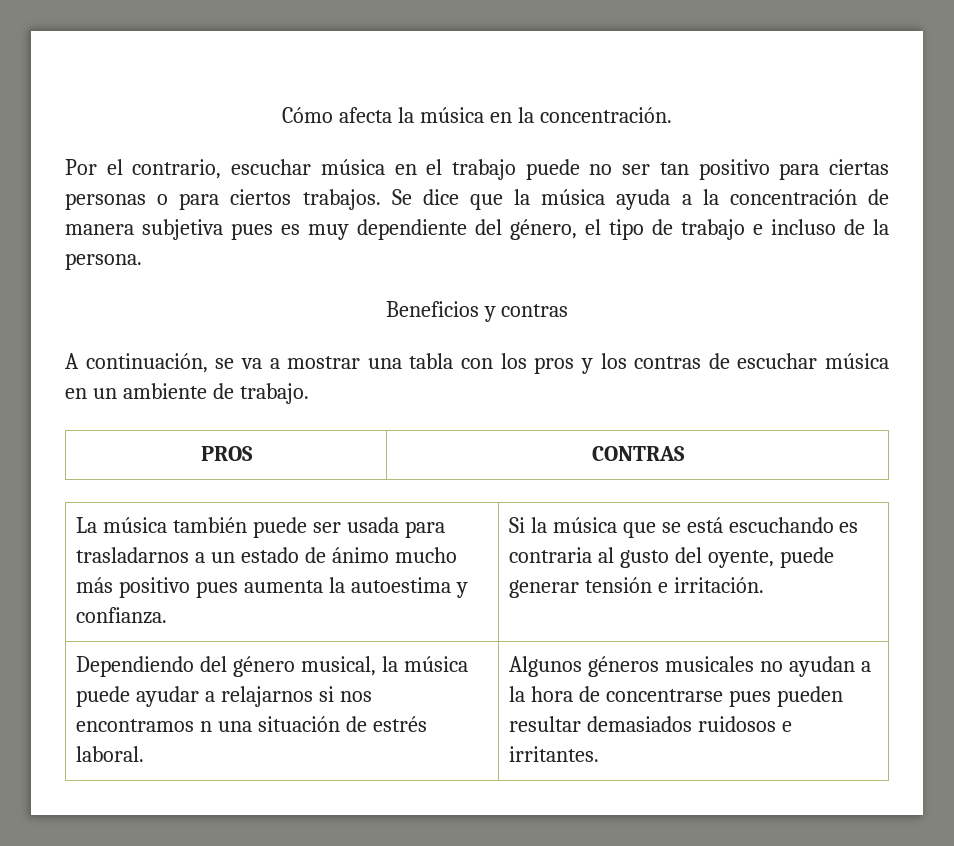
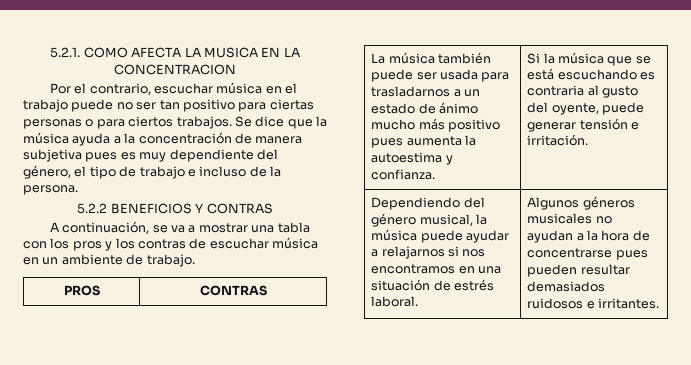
- Cómo afecta la música en la concentración.
+ 5.2.1. COMO AFECTA LA MUSICA EN LA CONCENTRACION
- Beneficios y contras
+ 5.2.2 BENEFICIOS Y CONTRAS
- Dependiendo del género musical, la música puede ayudar a relajarnos si nos encontramos n una situación de estrés laboral. | Algunos géneros musicales no ayudan a la hora de concentrarse pues pueden resultar demasiados ruidosos e irritantes.
+ Dependiendo del género musical, la música puede ayudar a relajarnos si nos encontramos en una situación de estrés laboral. | Algunos géneros musicales no ayudan a la hora de concentrarse pues pueden resultar demasiados ruidosos e irritantes.

